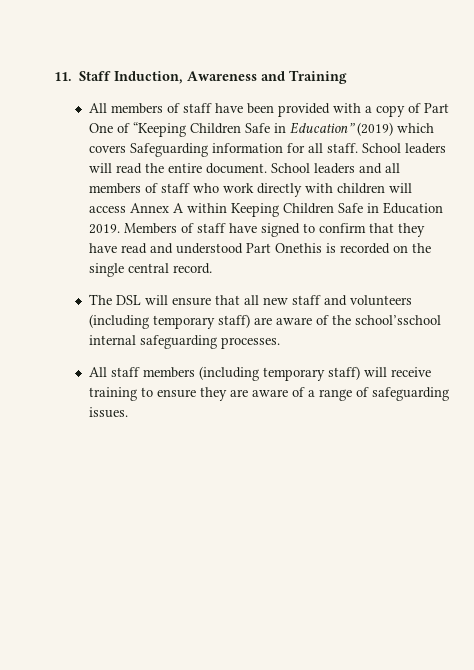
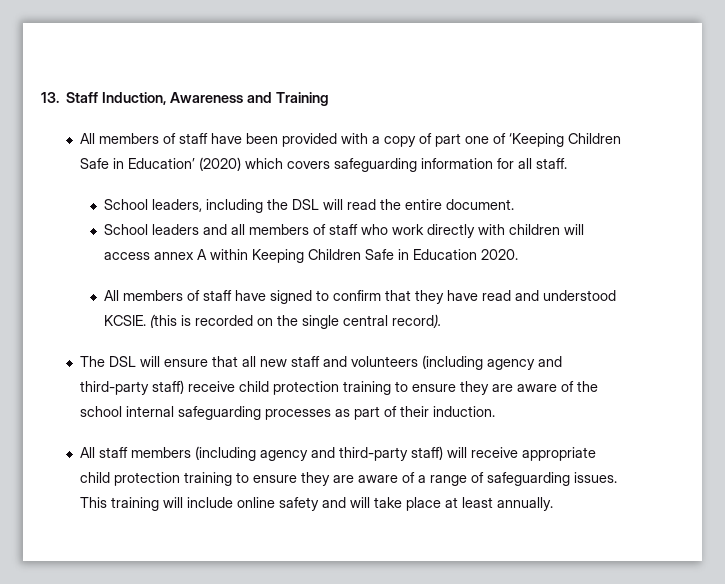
- 11. Staff Induction, Awareness and Training
+ 13. Staff Induction, Awareness and Training
- All members of staff have been provided with a copy of Part One of “Keeping Children Safe in Education” (2019) which covers Safeguarding information for all staff. School leaders will read the entire document. School leaders and all members of staff who work directly with children will access Annex A within Keeping Children Safe in Education 2019. Members of staff have signed to confirm that they have read and understood Part Onethis is recorded on the single central record.
+ All members of staff have been provided with a copy of part one of ‘Keeping Children Safe in Education’ (2020) which covers safeguarding information for all staff.
+ School leaders, including the DSL will read the entire document.
+ School leaders and all members of staff who work directly with children will access annex A within Keeping Children Safe in Education 2020.
+ All members of staff have signed to confirm that they have read and understood KCSIE. (this is recorded on the single central record).
- The DSL will ensure that all new staff and volunteers (including temporary staff) are aware of the school’sschool internal safeguarding processes.
- All staff members (including temporary staff) will receive training to ensure they are aware of a range of safeguarding issues.
+ The DSL will ensure that all new staff and volunteers (including agency and third-party staff) receive child protection training to ensure they are aware of the school internal safeguarding processes as part of their induction.
+ All staff members (including agency and third-party staff) will receive appropriate child protection training to ensure they are aware of a range of safeguarding issues.
+ This training will include online safety and will take place at least annually.

